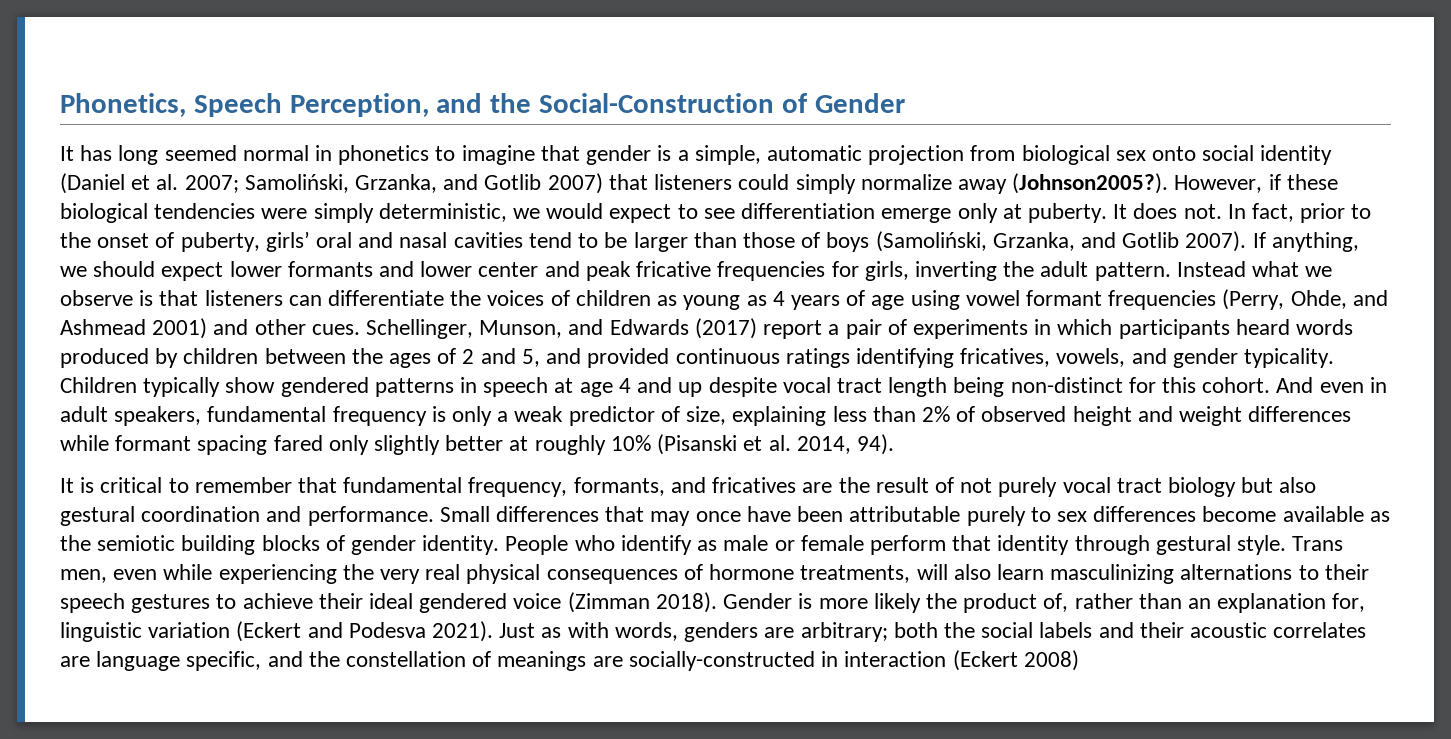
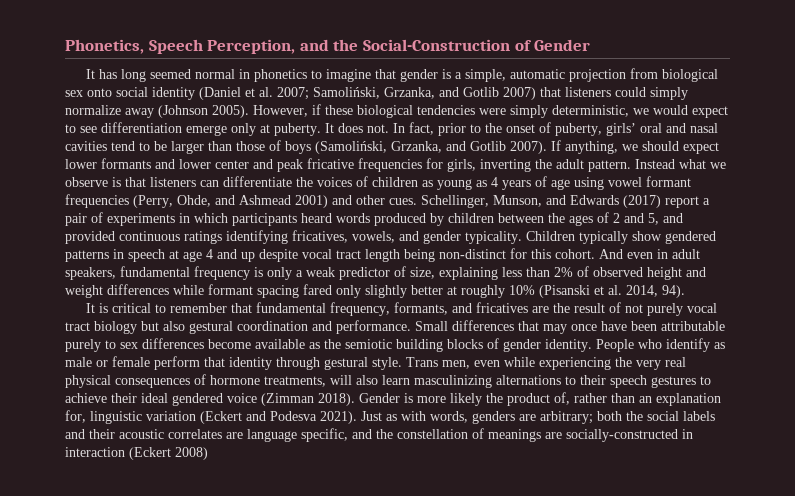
- It has long seemed normal in phonetics to imagine that gender is a simple, automatic projection from biological sex onto social identity (Daniel et al. 2007; Samoliński, Grzanka, and Gotlib 2007) that listeners could simply normalize away (Johnson2005?).
+ It has long seemed normal in phonetics to imagine that gender is a simple, automatic projection from biological sex onto social identity (Daniel et al. 2007; Samoliński, Grzanka, and Gotlib 2007) that listeners could simply normalize away (Johnson 2005).

